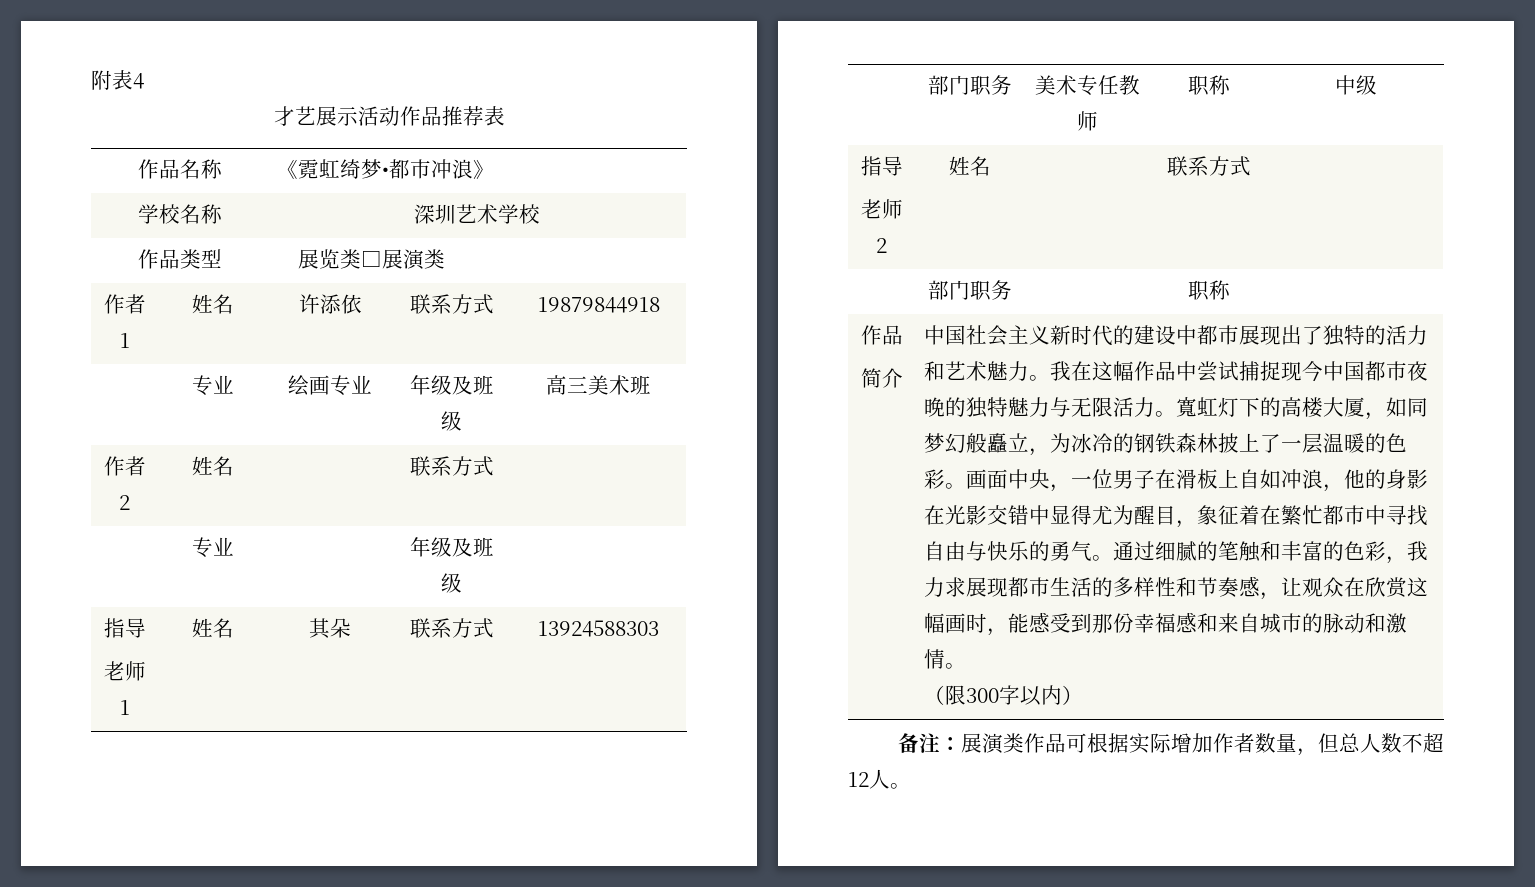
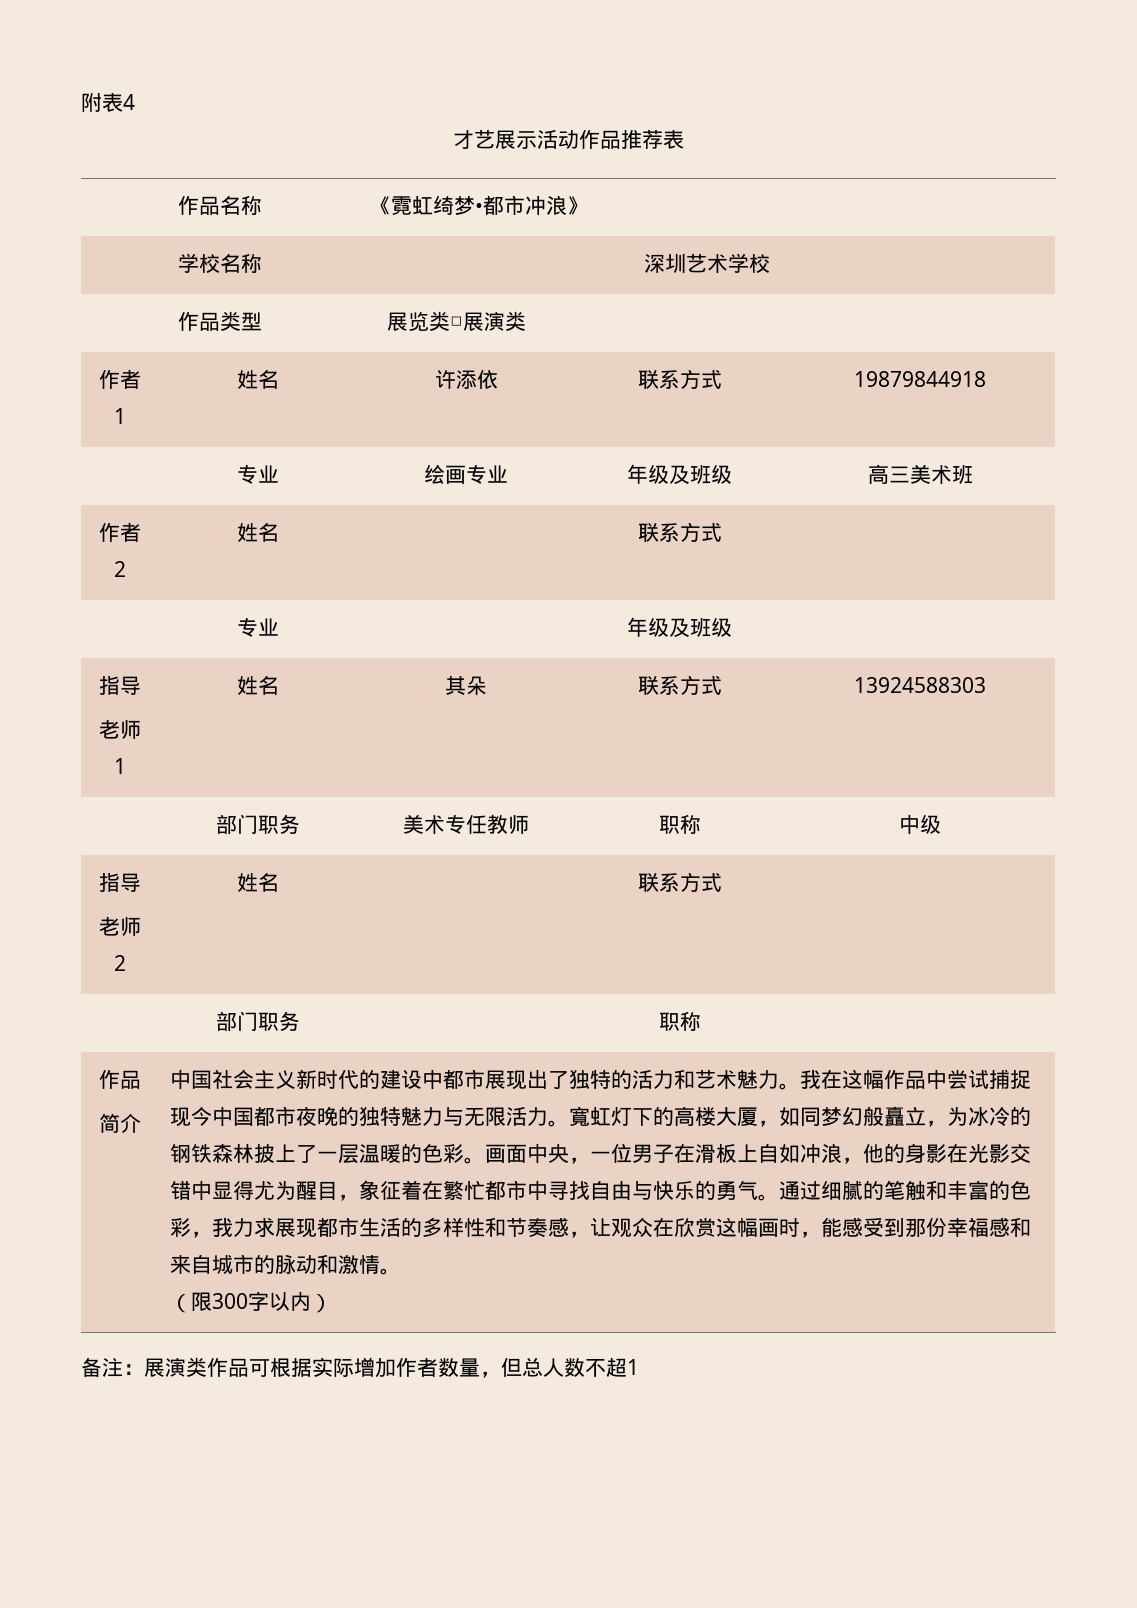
- 备注：展演类作品可根据实际增加作者数量，但总人数不超12人。
+ 备注：展演类作品可根据实际增加作者数量，但总人数不超1

